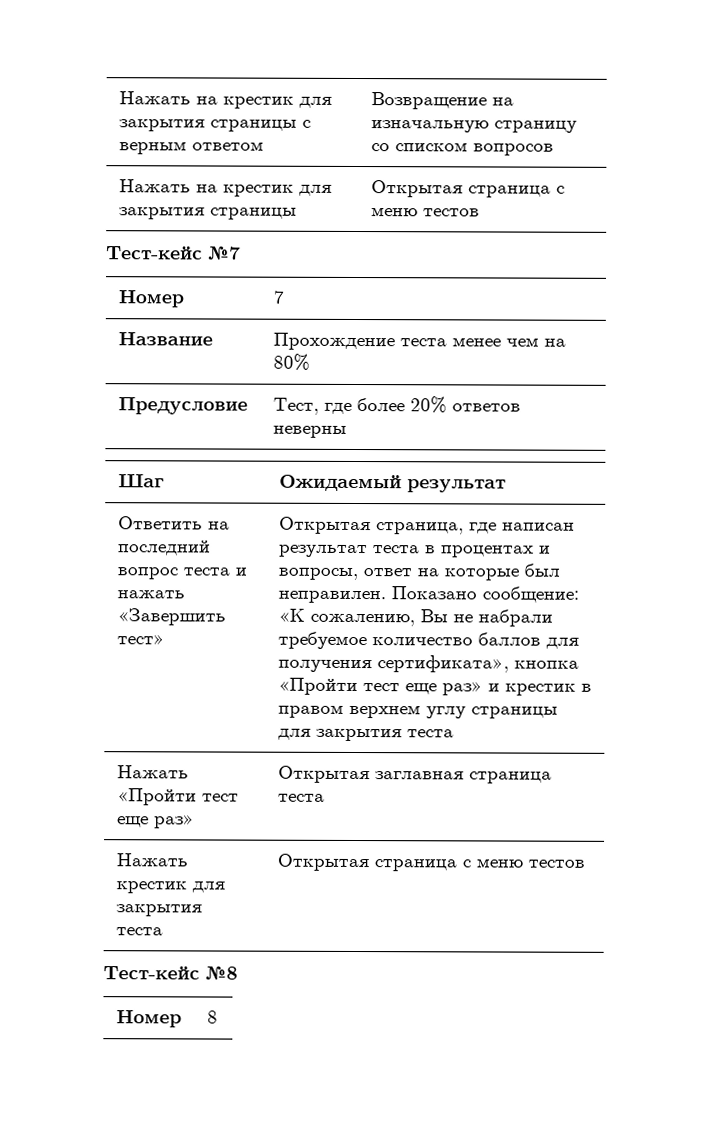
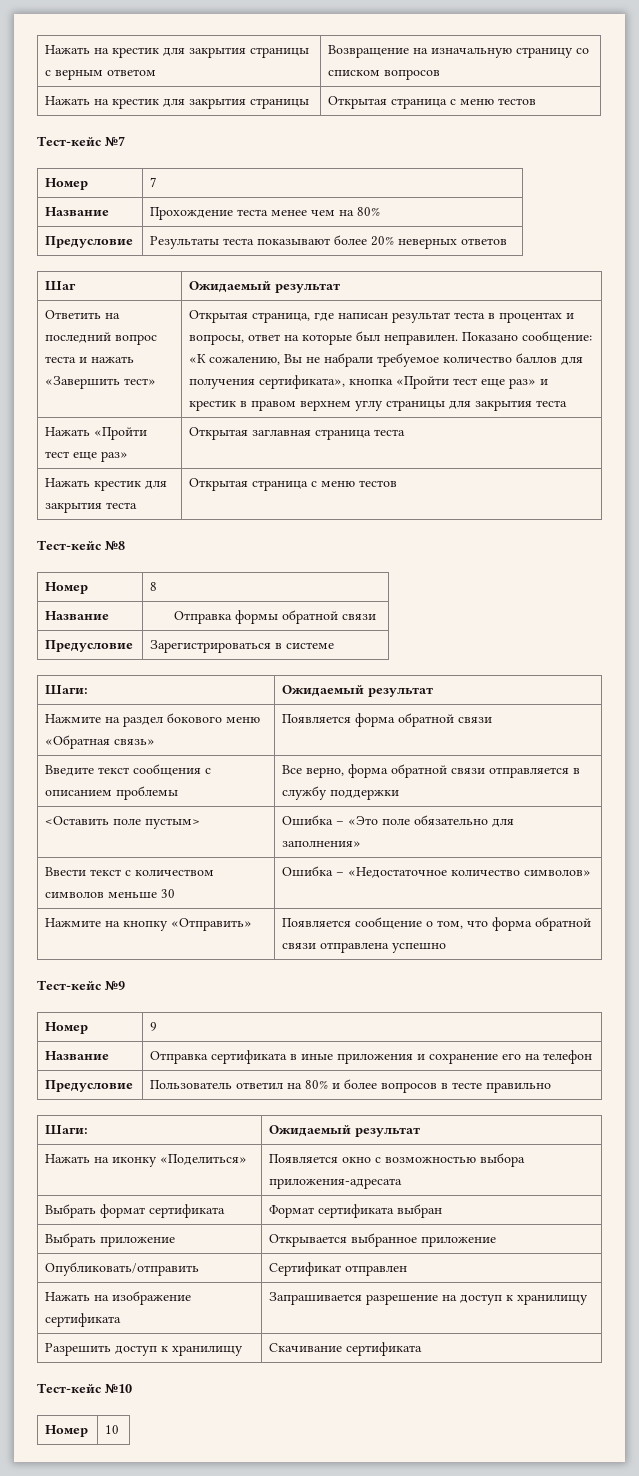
- Предусловие | Тест, где более 20% ответов неверны
+ Предусловие | Результаты теста показывают более 20% неверных ответов
+ Название | Отправка формы обратной связи
+ Предусловие | Зарегистрироваться в системе
+ Шаги: | Ожидаемый результат
+ Нажмите на раздел бокового меню «Обратная связь» | Появляется форма обратной связи
+ Введите текст сообщения с описанием проблемы | Все верно, форма обратной связи отправляется в службу поддержки
+ <Оставить поле пустым> | Ошибка – «Это поле обязательно для заполнения»
+ Ввести текст с количеством символов меньше 30 | Ошибка – «Недостаточное количество символов»
+ Нажмите на кнопку «Отправить» | Появляется сообщение о том, что форма обратной связи отправлена успешно
+ Тест-кейс №9
+ Номер | 9
+ Название | Отправка сертификата в иные приложения и сохранение его на телефон
+ Предусловие | Пользователь ответил на 80% и более вопросов в тесте правильно
+ Шаги: | Ожидаемый результат
+ Нажать на иконку «Поделиться» | Появляется окно с возможностью выбора приложения-адресата
+ Выбрать формат сертификата | Формат сертификата выбран
+ Выбрать приложение | Открывается выбранное приложение
+ Опубликовать/отправить | Сертификат отправлен
+ Нажать на изображение сертификата | Запрашивается разрешение на доступ к хранилищу
+ Разрешить доступ к хранилищу | Скачивание сертификата
+ Тест-кейс №10
+ Номер | 10

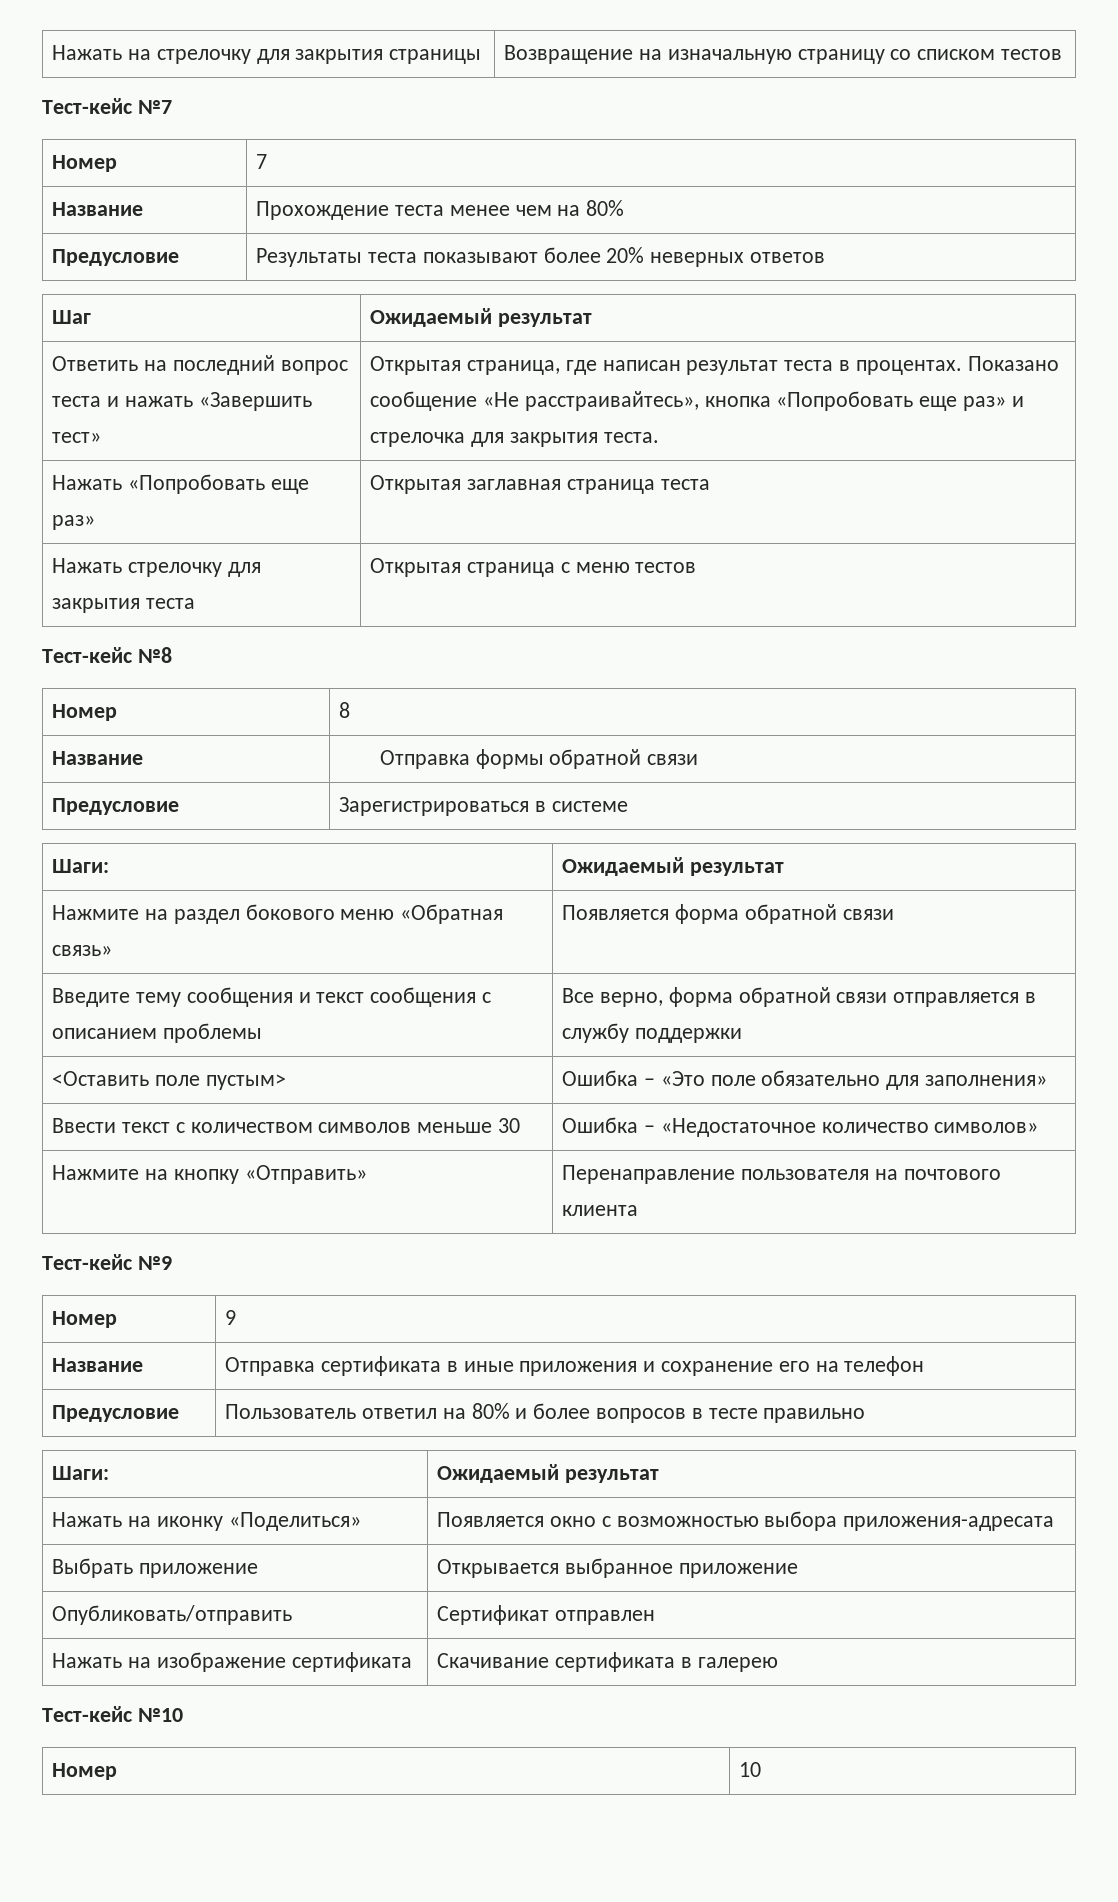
- Нажать на крестик для закрытия страницы с верным ответом | Возвращение на изначальную страницу со списком вопросов
- Нажать на крестик для закрытия страницы | Открытая страница с меню тестов
+ Нажать на стрелочку для закрытия страницы | Возвращение на изначальную страницу со списком тестов
- Открытая страница, где написан результат теста в процентах и вопросы, ответ на которые был неправилен. Показано сообщение: «К сожалению, Вы не набрали требуемое количество баллов для получения сертификата», кнопка «Пройти тест еще раз» и крестик в правом верхнем углу страницы для закрытия теста
- Нажать «Пройти тест еще раз» | Открытая заглавная страница теста
+ Открытая страница, где написан результат теста в процентах. Показано сообщение «Не расстраивайтесь», кнопка «Попробовать еще раз» и стрелочка для закрытия теста.
+ Нажать «Попробовать еще раз» | Открытая заглавная страница теста
- Нажать крестик для закрытия теста | Открытая страница с меню тестов
+ Нажать стрелочку для закрытия теста | Открытая страница с меню тестов
- Введите текст сообщения с описанием проблемы | Все верно, форма обратной связи отправляется в службу поддержки
+ Введите тему сообщения и текст сообщения с описанием проблемы | Все верно, форма обратной связи отправляется в службу поддержки
- Нажмите на кнопку «Отправить» | Появляется сообщение о том, что форма обратной связи отправлена успешно
+ Нажмите на кнопку «Отправить» | Перенаправление пользователя на почтового клиента
- Выбрать формат сертификата | Формат сертификата выбран
- Нажать на изображение сертификата | Запрашивается разрешение на доступ к хранилищу
- Разрешить доступ к хранилищу | Скачивание сертификата
+ Нажать на изображение сертификата | Скачивание сертификата в галерею

